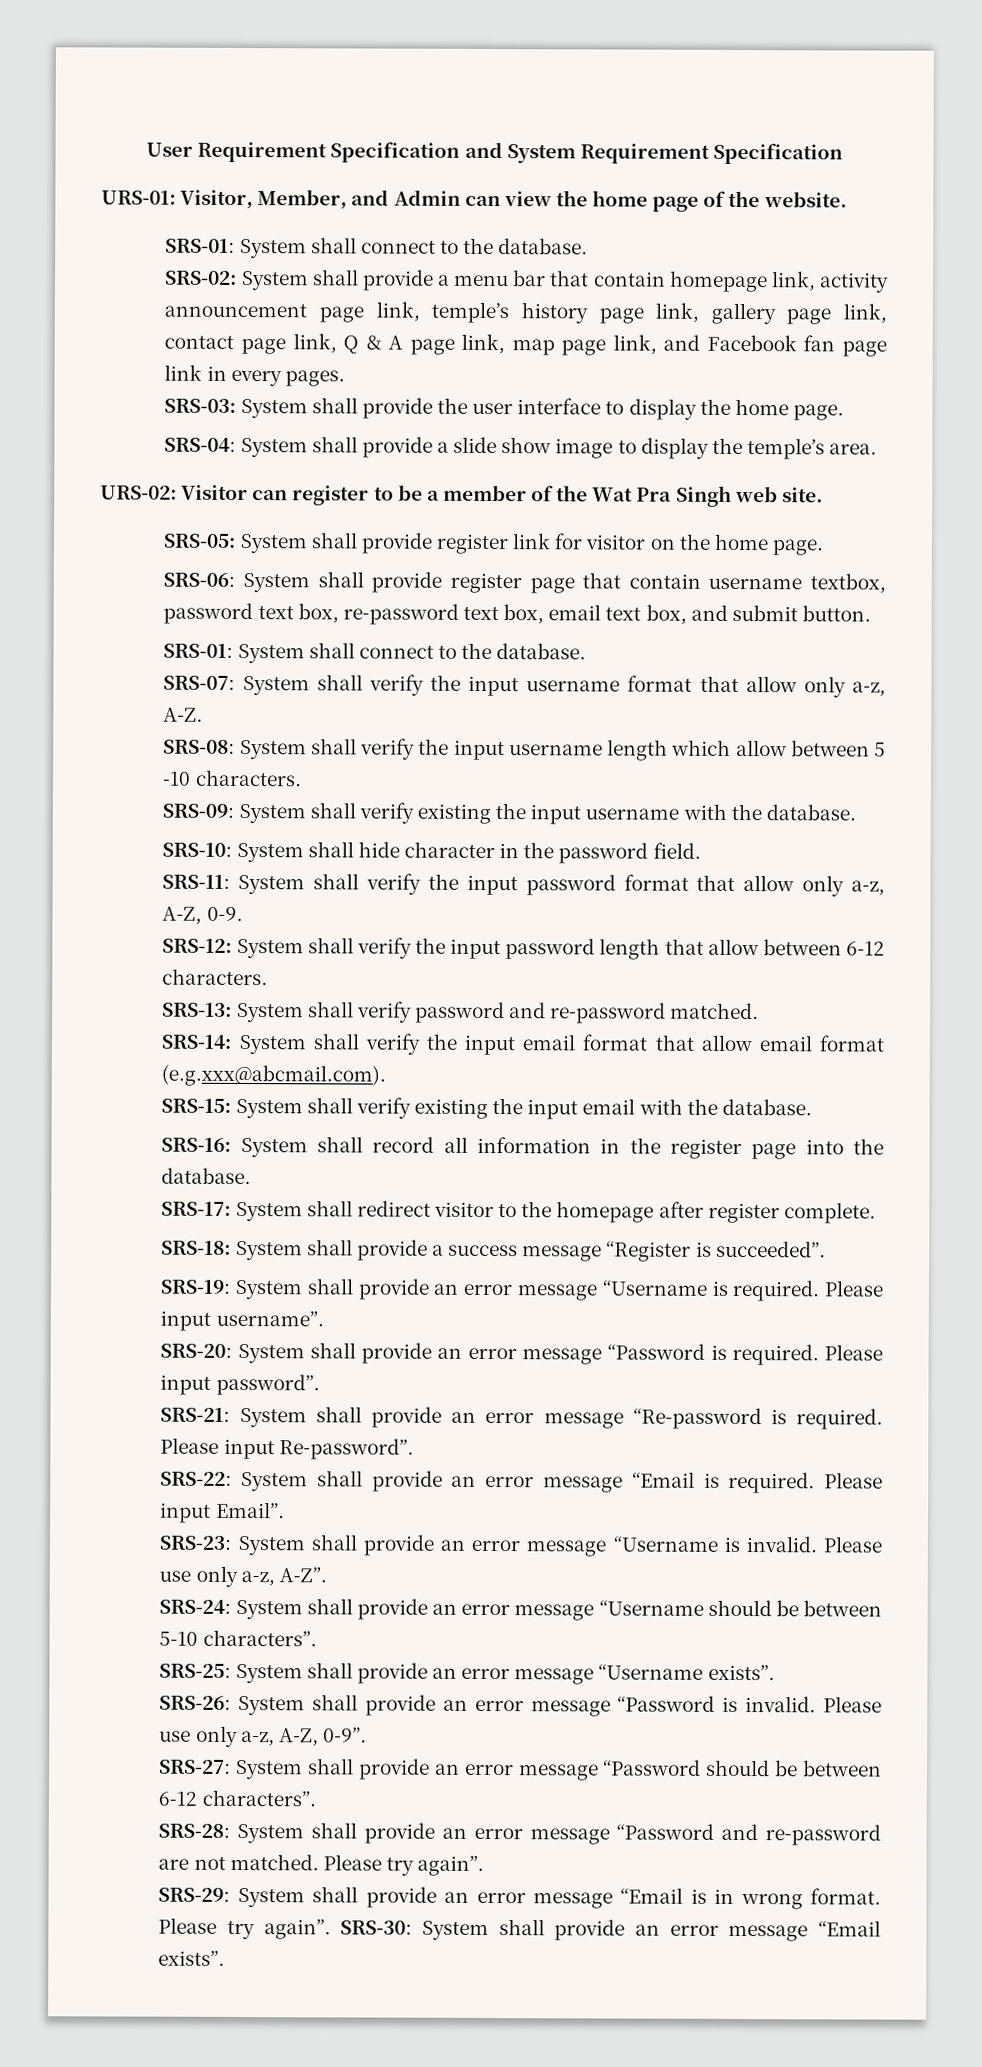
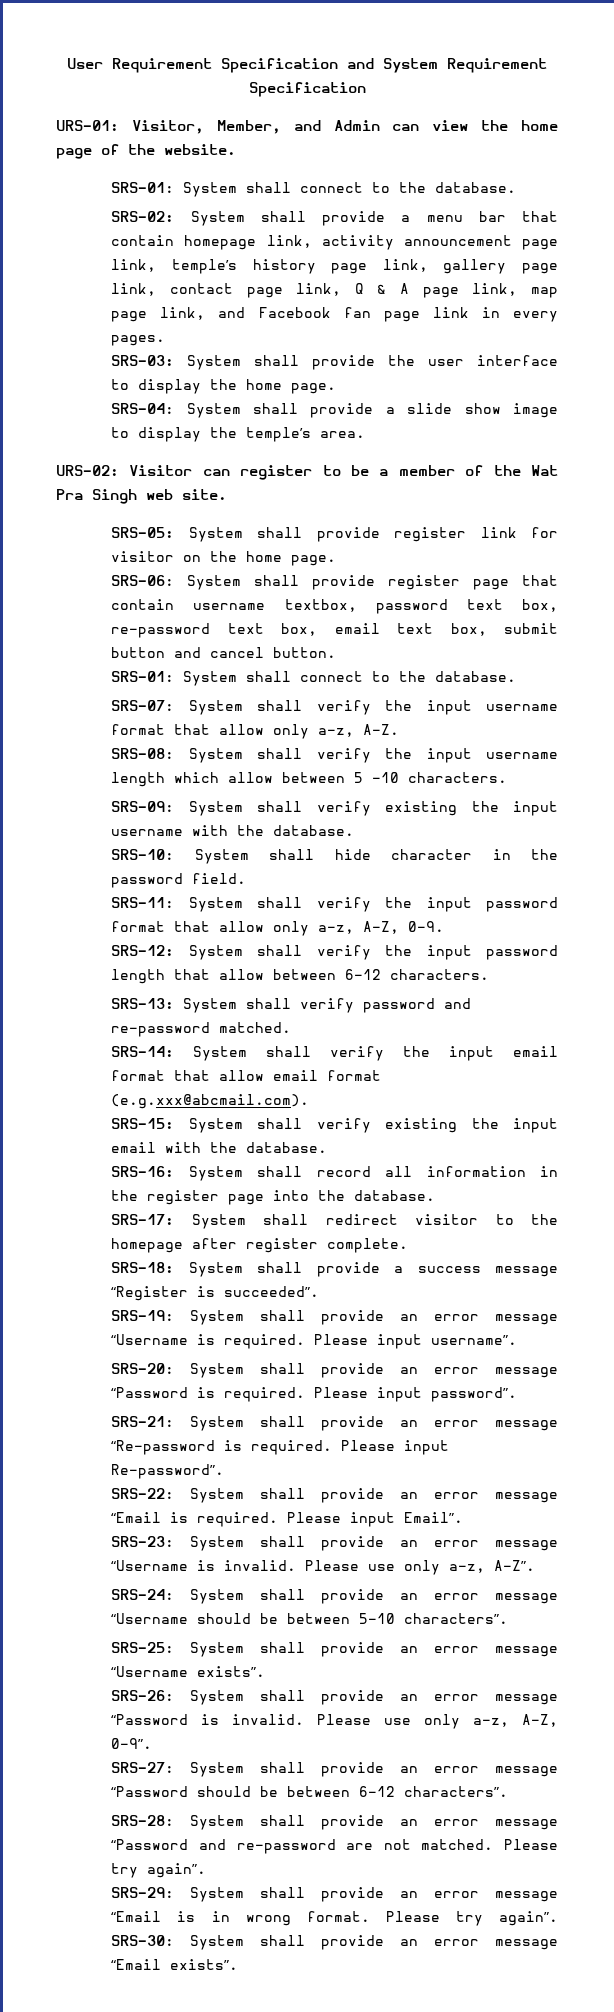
- SRS-06: System shall provide register page that contain username textbox, password text box, re-password text box, email text box, and submit button.
+ SRS-06: System shall provide register page that contain username textbox, password text box, re-password text box, email text box, submit button and cancel button.

